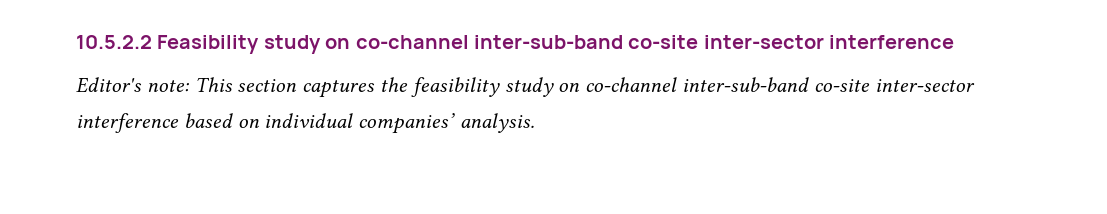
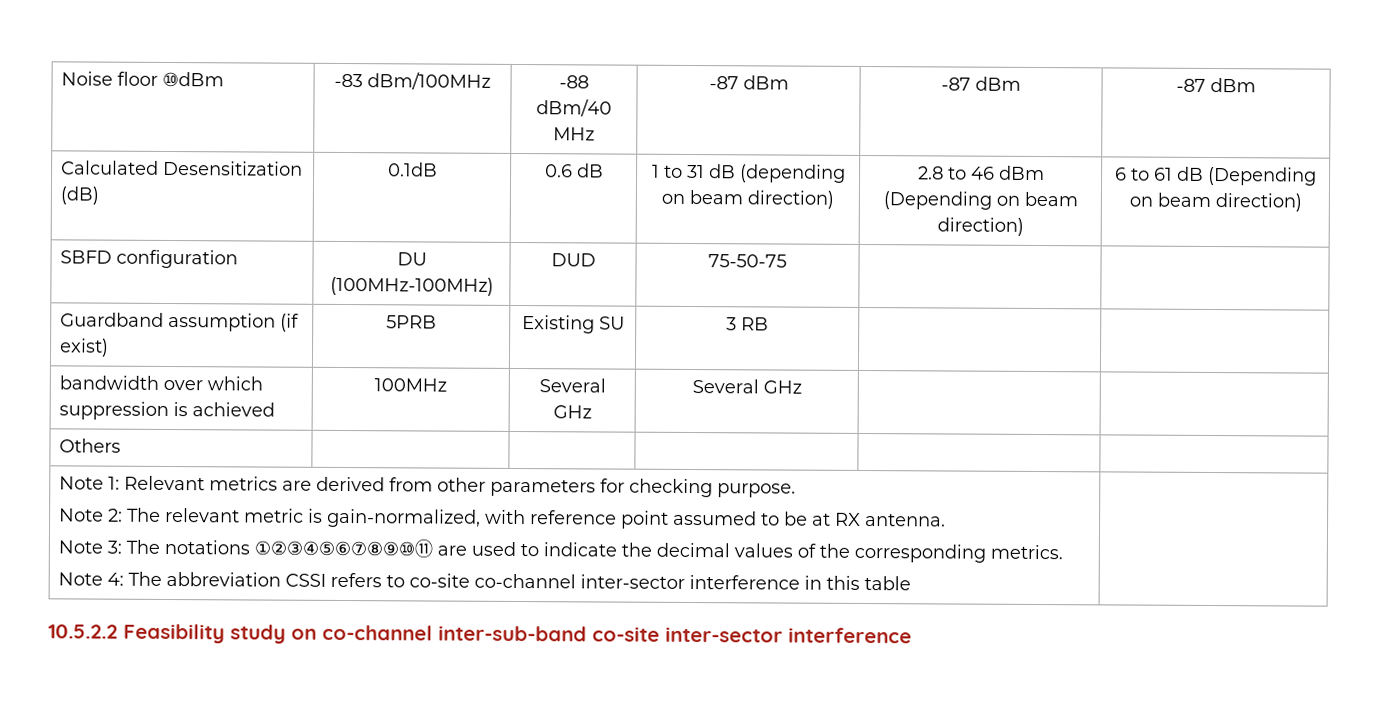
+ Noise floor ⑩dBm | -83 dBm/100MHz | -88 dBm/40 MHz | -87 dBm | -87 dBm | -87 dBm
+ Calculated Desensitization (dB) | 0.1dB | 0.6 dB | 1 to 31 dB (depending on beam direction) | 2.8 to 46 dBm (Depending on beam direction) | 6 to 61 dB (Depending on beam direction)
+ SBFD configuration | DU (100MHz-100MHz) | DUD | 75-50-75 | |
+ Guardband assumption (if exist) | 5PRB | Existing SU | 3 RB | |
+ bandwidth over which suppression is achieved | 100MHz | Several GHz | Several GHz | |
+ Others | | | | |
+ Note 1: Relevant metrics are derived from other parameters for checking purpose.
+ Note 2: The relevant metric is gain-normalized, with reference point assumed to be at RX antenna.
+ Note 3: The notations ①②③④⑤⑥⑦⑧⑨⑩⑪ are used to indicate the decimal values of the corresponding metrics.
+ Note 4: The abbreviation CSSI refers to co-site co-channel inter-sector interference in this table
- Editor's note: This section captures the feasibility study on co-channel inter-sub-band co-site inter-sector interference based on individual companies’ analysis.

